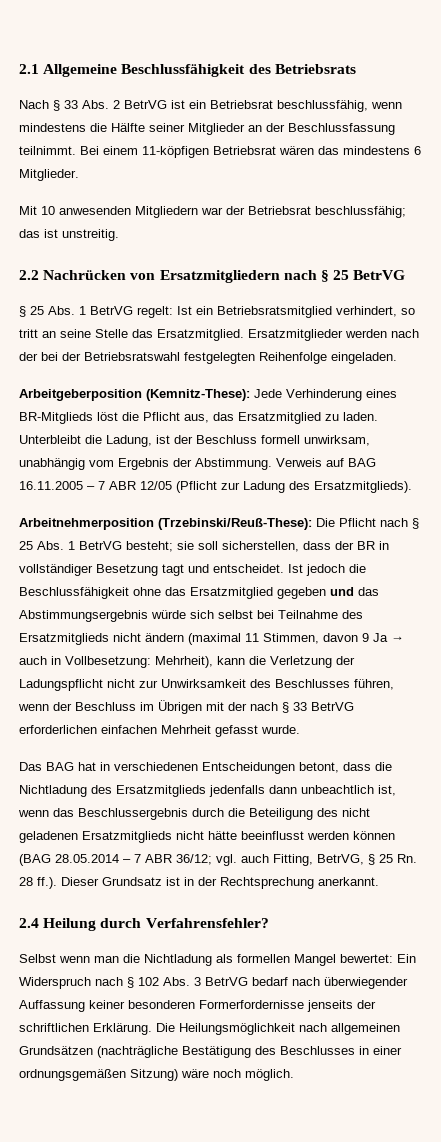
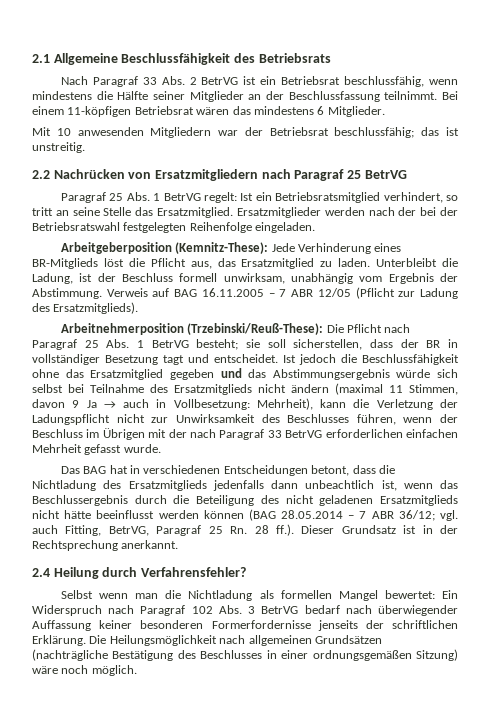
- Nach § 33 Abs. 2 BetrVG ist ein Betriebsrat beschlussfähig, wenn mindestens die Hälfte seiner Mitglieder an der Beschlussfassung teilnimmt.
+ Nach Paragraf 33 Abs. 2 BetrVG ist ein Betriebsrat beschlussfähig, wenn mindestens die Hälfte seiner Mitglieder an der Beschlussfassung teilnimmt.
- 2.2 Nachrücken von Ersatzmitgliedern nach § 25 BetrVG
+ 2.2 Nachrücken von Ersatzmitgliedern nach Paragraf 25 BetrVG
- § 25 Abs. 1 BetrVG regelt: Ist ein Betriebsratsmitglied verhindert, so tritt an seine Stelle das Ersatzmitglied.
+ Paragraf 25 Abs. 1 BetrVG regelt: Ist ein Betriebsratsmitglied verhindert, so tritt an seine Stelle das Ersatzmitglied.
- Arbeitnehmerposition (Trzebinski/Reuß-These): Die Pflicht nach § 25 Abs. 1 BetrVG besteht; sie soll sicherstellen, dass der BR in vollständiger Besetzung tagt und entscheidet.
+ Arbeitnehmerposition (Trzebinski/Reuß-These): Die Pflicht nach Paragraf 25 Abs. 1 BetrVG besteht; sie soll sicherstellen, dass der BR in vollständiger Besetzung tagt und entscheidet.
- Ist jedoch die Beschlussfähigkeit ohne das Ersatzmitglied gegeben und das Abstimmungsergebnis würde sich selbst bei Teilnahme des Ersatzmitglieds nicht ändern (maximal 11 Stimmen, davon 9 Ja → auch in Vollbesetzung: Mehrheit), kann die Verletzung der Ladungspflicht nicht zur Unwirksamkeit des Beschlusses führen, wenn der Beschluss im Übrigen mit der nach § 33 BetrVG erforderlichen einfachen Mehrheit gefasst wurde.
+ Ist jedoch die Beschlussfähigkeit ohne das Ersatzmitglied gegeben und das Abstimmungsergebnis würde sich selbst bei Teilnahme des Ersatzmitglieds nicht ändern (maximal 11 Stimmen, davon 9 Ja → auch in Vollbesetzung: Mehrheit), kann die Verletzung der Ladungspflicht nicht zur Unwirksamkeit des Beschlusses führen, wenn der Beschluss im Übrigen mit der nach Paragraf 33 BetrVG erforderlichen einfachen Mehrheit gefasst wurde.
- Das BAG hat in verschiedenen Entscheidungen betont, dass die Nichtladung des Ersatzmitglieds jedenfalls dann unbeachtlich ist, wenn das Beschlussergebnis durch die Beteiligung des nicht geladenen Ersatzmitglieds nicht hätte beeinflusst werden können (BAG 28.05.2014 – 7 ABR 36/12; vgl. auch Fitting, BetrVG, § 25 Rn. 28 ff.). Dieser Grundsatz ist in der Rechtsprechung anerkannt.
+ Das BAG hat in verschiedenen Entscheidungen betont, dass die Nichtladung des Ersatzmitglieds jedenfalls dann unbeachtlich ist, wenn das Beschlussergebnis durch die Beteiligung des nicht geladenen Ersatzmitglieds nicht hätte beeinflusst werden können (BAG 28.05.2014 – 7 ABR 36/12; vgl. auch Fitting, BetrVG, Paragraf 25 Rn. 28 ff.). Dieser Grundsatz ist in der Rechtsprechung anerkannt.
- Selbst wenn man die Nichtladung als formellen Mangel bewertet: Ein Widerspruch nach § 102 Abs. 3 BetrVG bedarf nach überwiegender Auffassung keiner besonderen Formerfordernisse jenseits der schriftlichen Erklärung.
+ Selbst wenn man die Nichtladung als formellen Mangel bewertet: Ein Widerspruch nach Paragraf 102 Abs. 3 BetrVG bedarf nach überwiegender Auffassung keiner besonderen Formerfordernisse jenseits der schriftlichen Erklärung.

